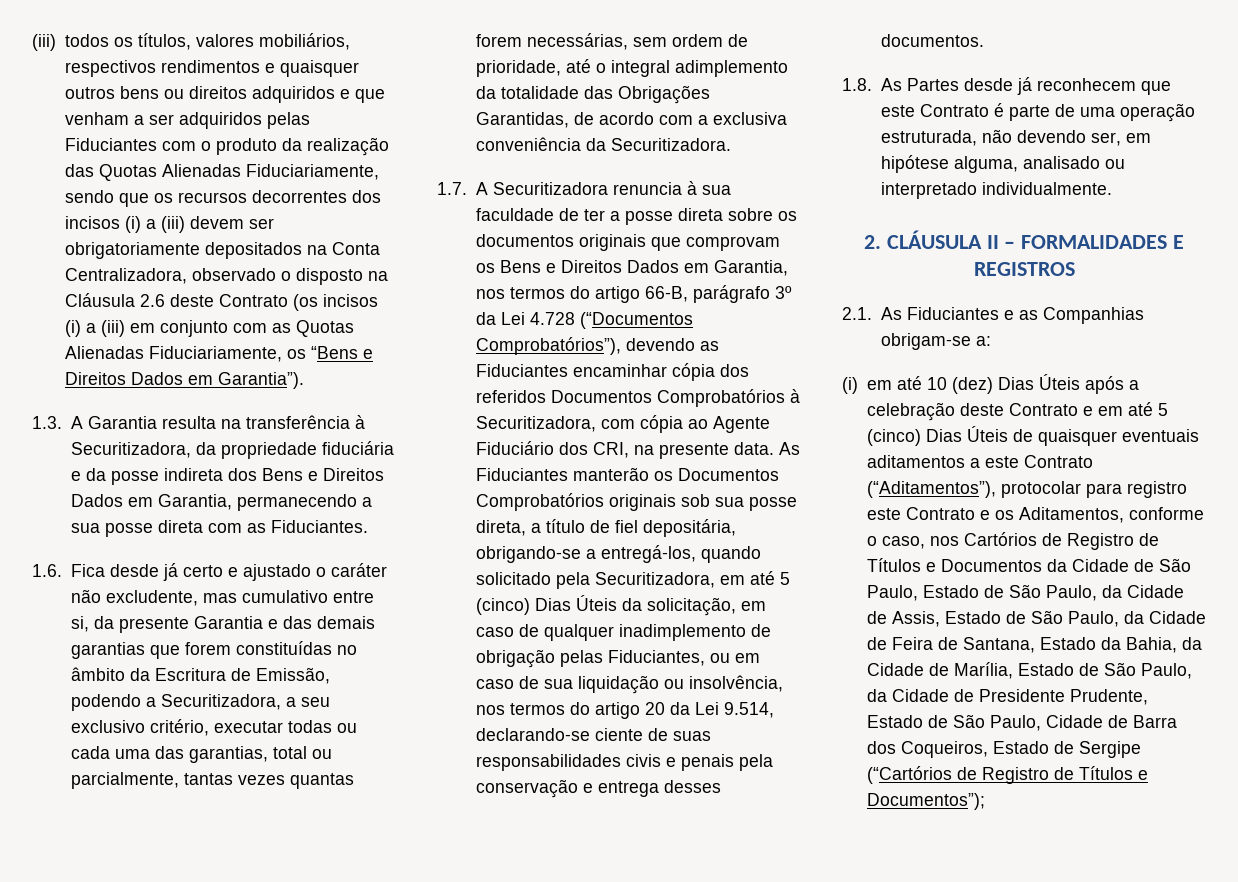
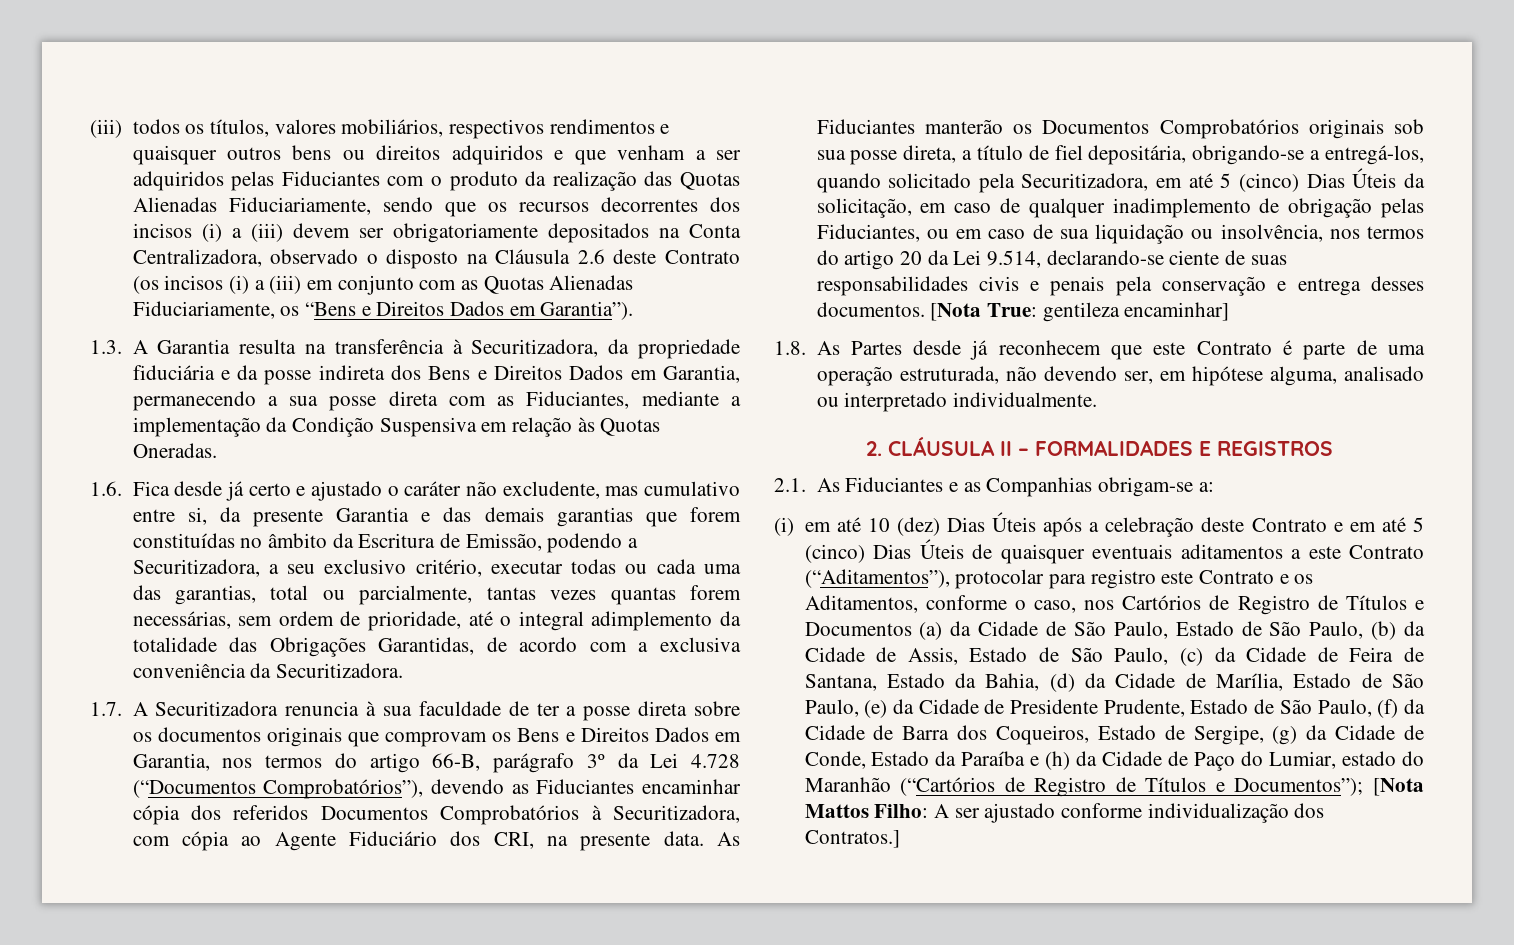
- 1.3. A Garantia resulta na transferência à Securitizadora, da propriedade fiduciária e da posse indireta dos Bens e Direitos Dados em Garantia, permanecendo a sua posse direta com as Fiduciantes.
+ 1.3. A Garantia resulta na transferência à Securitizadora, da propriedade fiduciária e da posse indireta dos Bens e Direitos Dados em Garantia, permanecendo a sua posse direta com as Fiduciantes, mediante a implementação da Condição Suspensiva em relação às Quotas Oneradas.
+ [Nota True: gentileza encaminhar]
- (i) em até 10 (dez) Dias Úteis após a celebração deste Contrato e em até 5 (cinco) Dias Úteis de quaisquer eventuais aditamentos a este Contrato (“Aditamentos”), protocolar para registro este Contrato e os Aditamentos, conforme o caso, nos Cartórios de Registro de Títulos e Documentos da Cidade de São Paulo, Estado de São Paulo, da Cidade de Assis, Estado de São Paulo, da Cidade de Feira de Santana, Estado da Bahia, da Cidade de Marília, Estado de São Paulo, da Cidade de Presidente Prudente, Estado de São Paulo, Cidade de Barra dos Coqueiros, Estado de Sergipe (“Cartórios de Registro de Títulos e Documentos”);
+ (i) em até 10 (dez) Dias Úteis após a celebração deste Contrato e em até 5 (cinco) Dias Úteis de quaisquer eventuais aditamentos a este Contrato (“Aditamentos”), protocolar para registro este Contrato e os Aditamentos, conforme o caso, nos Cartórios de Registro de Títulos e Documentos (a) da Cidade de São Paulo, Estado de São Paulo, (b) da Cidade de Assis, Estado de São Paulo, (c) da Cidade de Feira de Santana, Estado da Bahia, (d) da Cidade de Marília, Estado de São Paulo, (e) da Cidade de Presidente Prudente, Estado de São Paulo, (f) da Cidade de Barra dos Coqueiros, Estado de Sergipe, (g) da Cidade de Conde, Estado da Paraíba e (h) da Cidade de Paço do Lumiar, estado do Maranhão (“Cartórios de Registro de Títulos e Documentos”);
+ [Nota Mattos Filho: A ser ajustado conforme individualização dos Contratos.]

